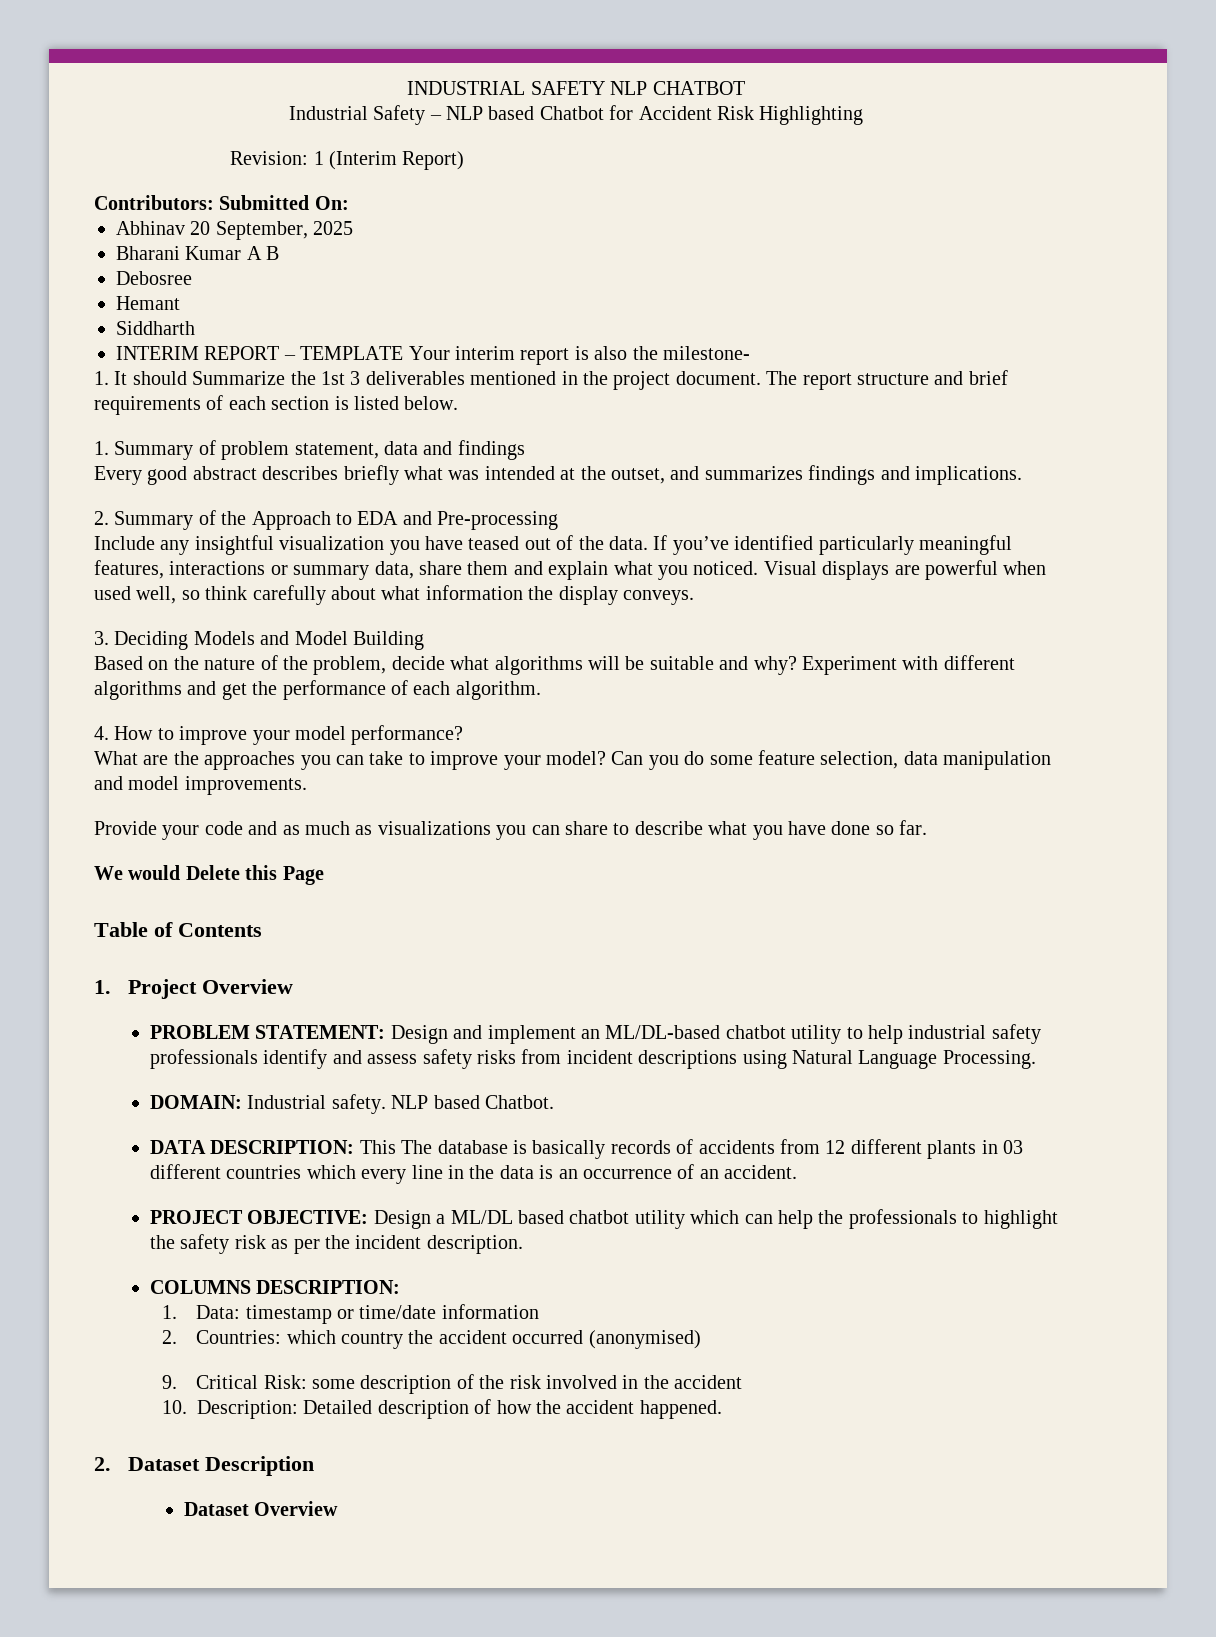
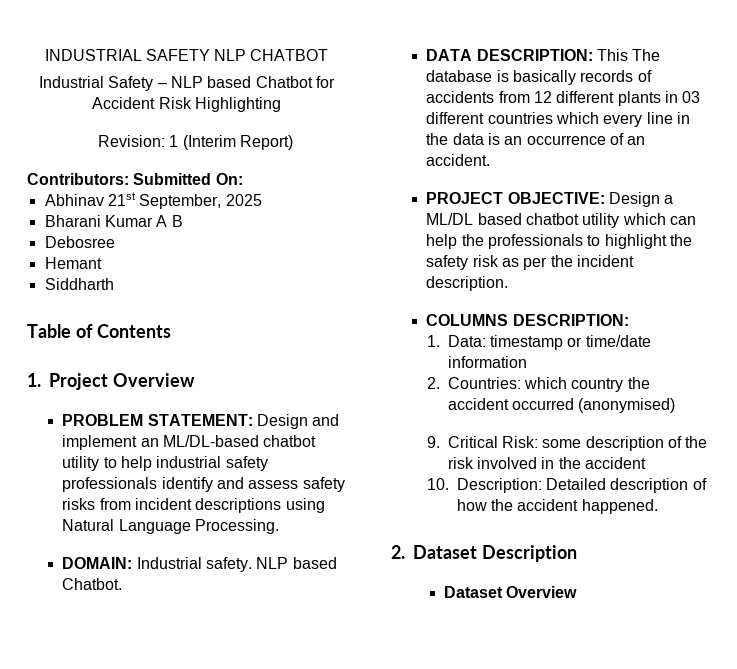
- Abhinav 20 September, 2025
+ Abhinav 21st September, 2025
- INTERIM REPORT – TEMPLATE Your interim report is also the milestone-
- 1. It should Summarize the 1st 3 deliverables mentioned in the project document. The report structure and brief requirements of each section is listed below.
- 1. Summary of problem statement, data and findings
- Every good abstract describes briefly what was intended at the outset, and summarizes findings and implications.
- 2. Summary of the Approach to EDA and Pre-processing
- Include any insightful visualization you have teased out of the data. If you’ve identified particularly meaningful features, interactions or summary data, share them and explain what you noticed. Visual displays are powerful when used well, so think carefully about what information the display conveys.
- 3. Deciding Models and Model Building
- Based on the nature of the problem, decide what algorithms will be suitable and why? Experiment with different algorithms and get the performance of each algorithm.
- 4. How to improve your model performance?
- What are the approaches you can take to improve your model? Can you do some feature selection, data manipulation and model improvements.
- Provide your code and as much as visualizations you can share to describe what you have done so far.
- We would Delete this Page

